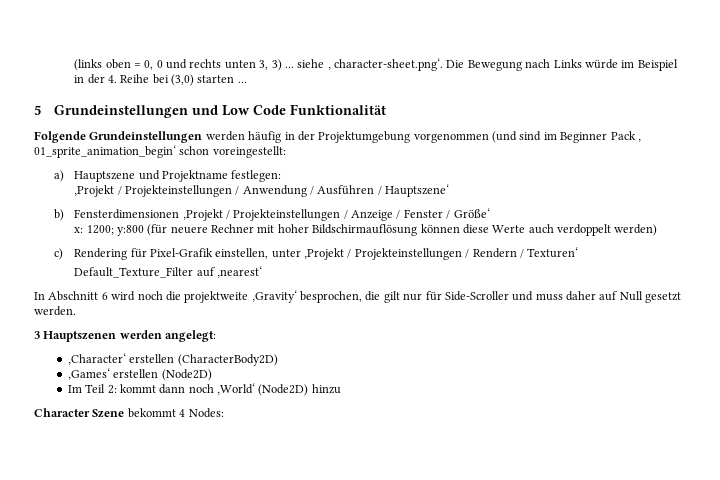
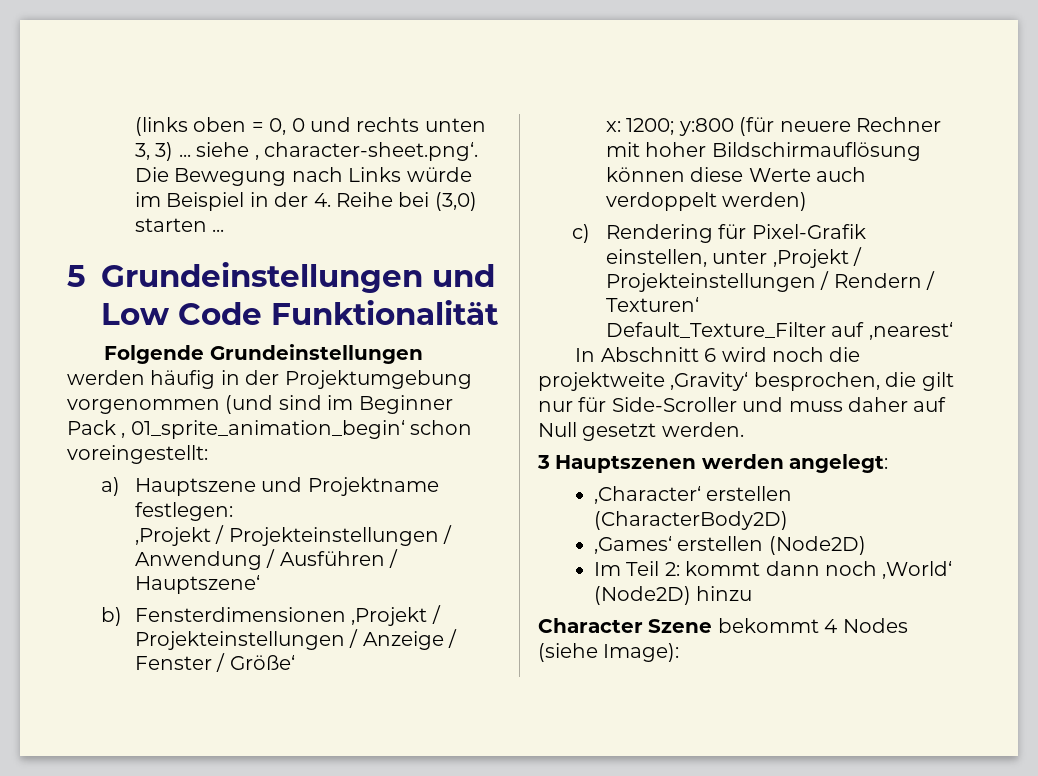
- Character Szene bekommt 4 Nodes:
+ Character Szene bekommt 4 Nodes (siehe Image):

